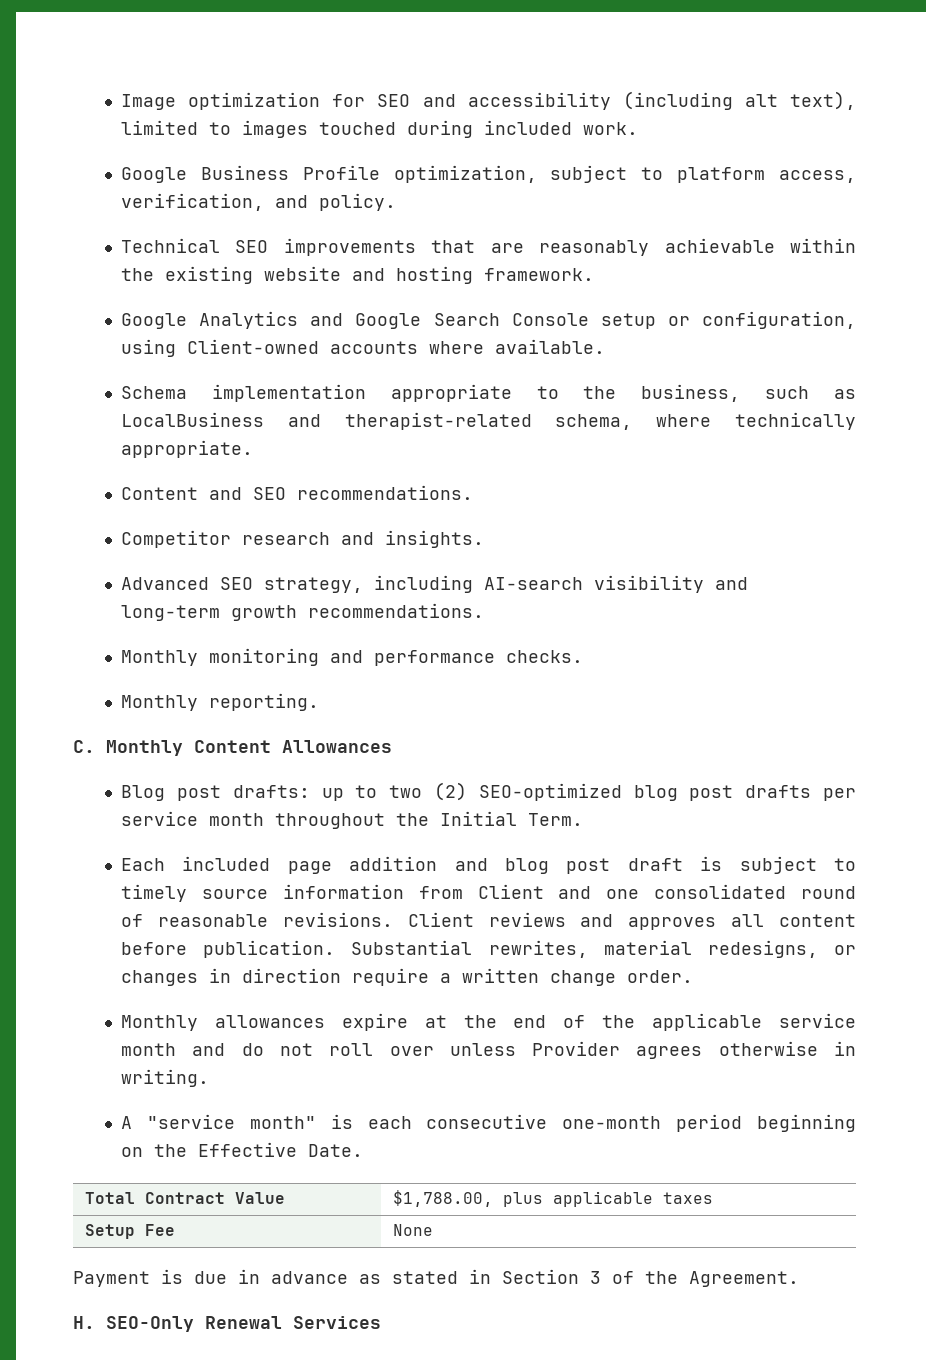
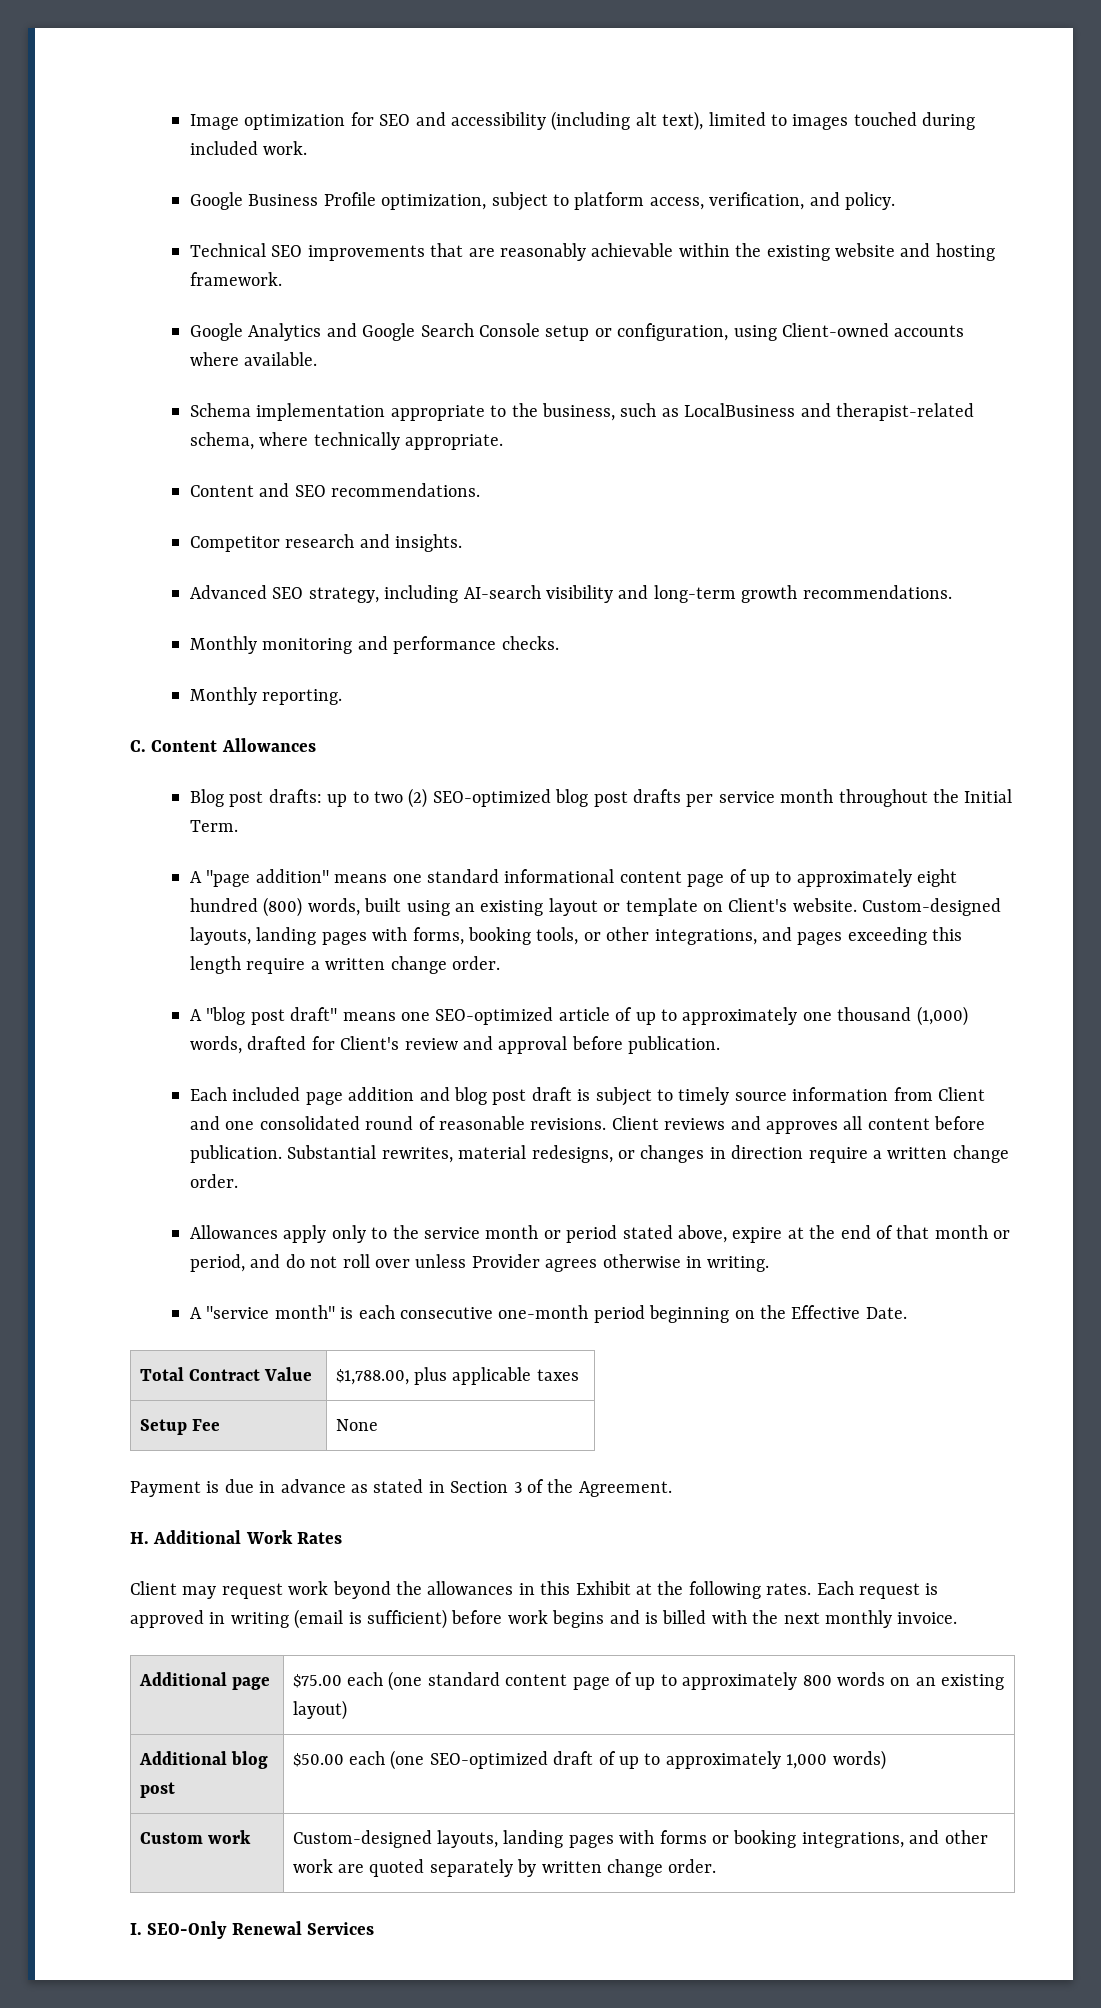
- C. Monthly Content Allowances
+ C. Content Allowances
+ A "page addition" means one standard informational content page of up to approximately eight hundred (800) words, built using an existing layout or template on Client's website. Custom-designed layouts, landing pages with forms, booking tools, or other integrations, and pages exceeding this length require a written change order.
+ A "blog post draft" means one SEO-optimized article of up to approximately one thousand (1,000) words, drafted for Client's review and approval before publication.
- Monthly allowances expire at the end of the applicable service month and do not roll over unless Provider agrees otherwise in writing.
+ Allowances apply only to the service month or period stated above, expire at the end of that month or period, and do not roll over unless Provider agrees otherwise in writing.
- H. SEO-Only Renewal Services
+ H. Additional Work Rates
+ Client may request work beyond the allowances in this Exhibit at the following rates. Each request is approved in writing (email is sufficient) before work begins and is billed with the next monthly invoice.
+ Additional page | $75.00 each (one standard content page of up to approximately 800 words on an existing layout)
+ Additional blog post | $50.00 each (one SEO-optimized draft of up to approximately 1,000 words)
+ Custom work | Custom-designed layouts, landing pages with forms or booking integrations, and other work are quoted separately by written change order.
+ I. SEO-Only Renewal Services

